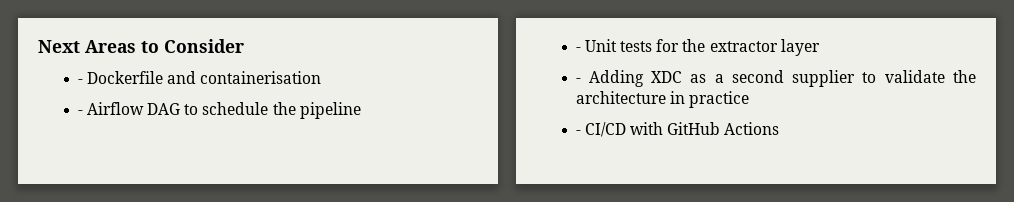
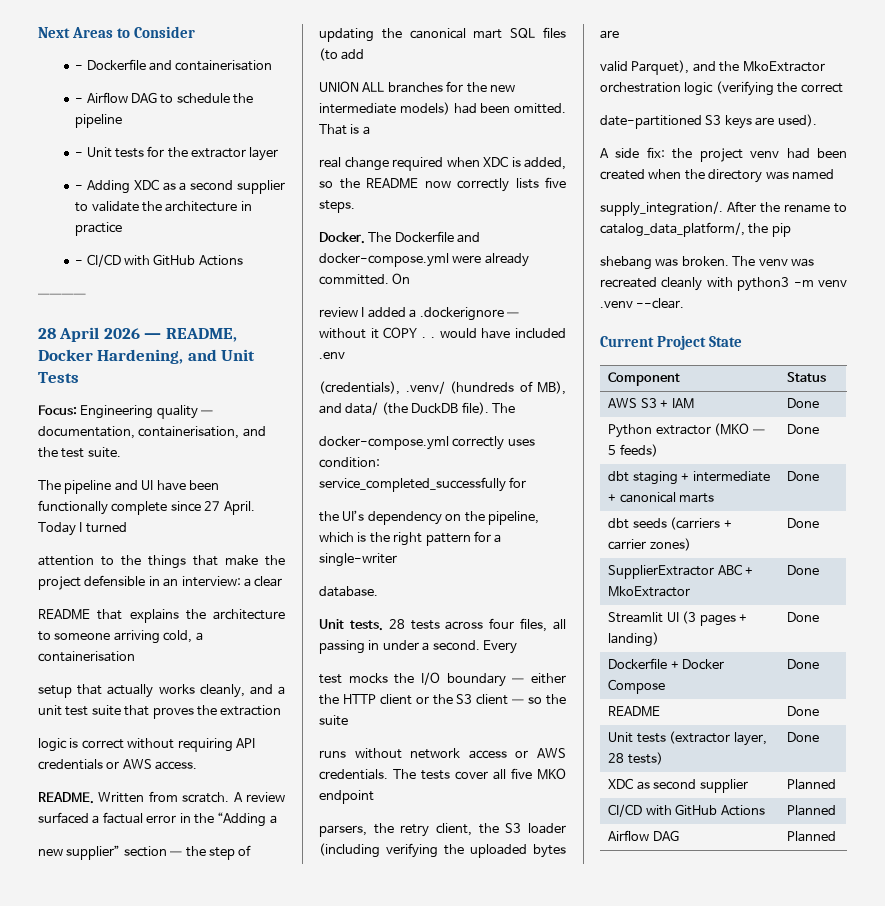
+ ────
+ 28 April 2026 — README, Docker Hardening, and Unit Tests
+ Focus: Engineering quality — documentation, containerisation, and the test suite.
+ The pipeline and UI have been functionally complete since 27 April. Today I turned
+ attention to the things that make the project defensible in an interview: a clear
+ README that explains the architecture to someone arriving cold, a containerisation
+ setup that actually works cleanly, and a unit test suite that proves the extraction
+ logic is correct without requiring API credentials or AWS access.
+ README. Written from scratch. A review surfaced a factual error in the “Adding a
+ new supplier” section — the step of updating the canonical mart SQL files (to add
+ UNION ALL branches for the new intermediate models) had been omitted. That is a
+ real change required when XDC is added, so the README now correctly lists five steps.
+ Docker. The Dockerfile and docker-compose.yml were already committed. On
+ review I added a .dockerignore — without it COPY . . would have included .env
+ (credentials), .venv/ (hundreds of MB), and data/ (the DuckDB file). The
+ docker-compose.yml correctly uses condition: service_completed_successfully for
+ the UI’s dependency on the pipeline, which is the right pattern for a single-writer
+ database.
+ Unit tests. 28 tests across four files, all passing in under a second. Every
+ test mocks the I/O boundary — either the HTTP client or the S3 client — so the suite
+ runs without network access or AWS credentials. The tests cover all five MKO endpoint
+ parsers, the retry client, the S3 loader (including verifying the uploaded bytes are
+ valid Parquet), and the MkoExtractor orchestration logic (verifying the correct
+ date-partitioned S3 keys are used).
+ A side fix: the project venv had been created when the directory was named
+ supply_integration/. After the rename to catalog_data_platform/, the pip
+ shebang was broken. The venv was recreated cleanly with python3 -m venv .venv --clear.
+ Current Project State
+ Component | Status
+ AWS S3 + IAM | Done
+ Python extractor (MKO — 5 feeds) | Done
+ dbt staging + intermediate + canonical marts | Done
+ dbt seeds (carriers + carrier zones) | Done
+ SupplierExtractor ABC + MkoExtractor | Done
+ Streamlit UI (3 pages + landing) | Done
+ Dockerfile + Docker Compose | Done
+ README | Done
+ Unit tests (extractor layer, 28 tests) | Done
+ XDC as second supplier | Planned
+ CI/CD with GitHub Actions | Planned
+ Airflow DAG | Planned

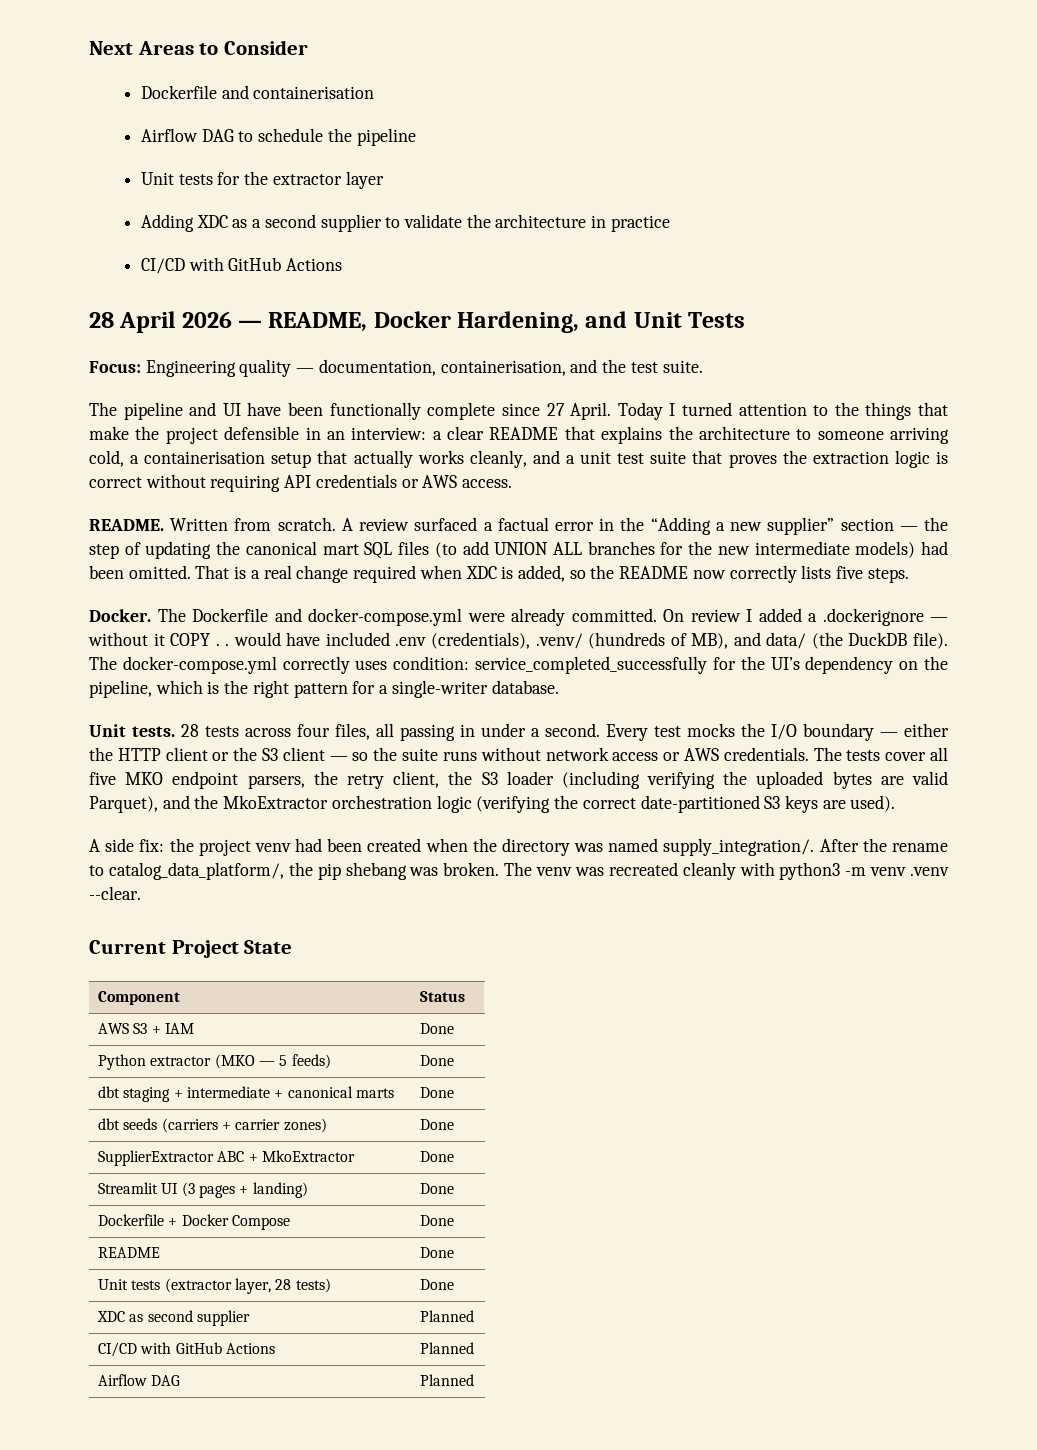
- - Dockerfile and containerisation
+ Dockerfile and containerisation
- - Airflow DAG to schedule the pipeline
+ Airflow DAG to schedule the pipeline
- - Unit tests for the extractor layer
+ Unit tests for the extractor layer
- - Adding XDC as a second supplier to validate the architecture in practice
- - CI/CD with GitHub Actions
- ────
+ Adding XDC as a second supplier to validate the architecture in practice
+ CI/CD with GitHub Actions
- Today I turned
- attention to the things that make the project defensible in an interview: a clear
- README that explains the architecture to someone arriving cold, a containerisation
- setup that actually works cleanly, and a unit test suite that proves the extraction
- logic is correct without requiring API credentials or AWS access.
+ Today I turned attention to the things that make the project defensible in an interview: a clear README that explains the architecture to someone arriving cold, a containerisation setup that actually works cleanly, and a unit test suite that proves the extraction logic is correct without requiring API credentials or AWS access.
- A review surfaced a factual error in the “Adding a
- new supplier” section — the step of updating the canonical mart SQL files (to add
- UNION ALL branches for the new intermediate models) had been omitted.
+ A review surfaced a factual error in the “Adding a new supplier” section — the step of updating the canonical mart SQL files (to add UNION ALL branches for the new intermediate models) had been omitted.
- That is a
- real change required when XDC is added, so the README now correctly lists five steps.
+ That is a real change required when XDC is added, so the README now correctly lists five steps.
- On
- review I added a .dockerignore — without it COPY . . would have included .env
- (credentials), .venv/ (hundreds of MB), and data/ (the DuckDB file). The
- docker-compose.yml correctly uses condition: service_completed_successfully for
- the UI’s dependency on the pipeline, which is the right pattern for a single-writer
- database.
+ On review I added a .dockerignore — without it COPY . . would have included .env (credentials), .venv/ (hundreds of MB), and data/ (the DuckDB file). The docker-compose.yml correctly uses condition: service_completed_successfully for the UI’s dependency on the pipeline, which is the right pattern for a single-writer database.
- Every
- test mocks the I/O boundary — either the HTTP client or the S3 client — so the suite
- runs without network access or AWS credentials.
+ Every test mocks the I/O boundary — either the HTTP client or the S3 client — so the suite runs without network access or AWS credentials.
- The tests cover all five MKO endpoint
- parsers, the retry client, the S3 loader (including verifying the uploaded bytes are
- valid Parquet), and the MkoExtractor orchestration logic (verifying the correct
- date-partitioned S3 keys are used).
+ The tests cover all five MKO endpoint parsers, the retry client, the S3 loader (including verifying the uploaded bytes are valid Parquet), and the MkoExtractor orchestration logic (verifying the correct date-partitioned S3 keys are used).
- A side fix: the project venv had been created when the directory was named
- supply_integration/.
+ A side fix: the project venv had been created when the directory was named supply_integration/.
- After the rename to catalog_data_platform/, the pip
- shebang was broken.
+ After the rename to catalog_data_platform/, the pip shebang was broken.

